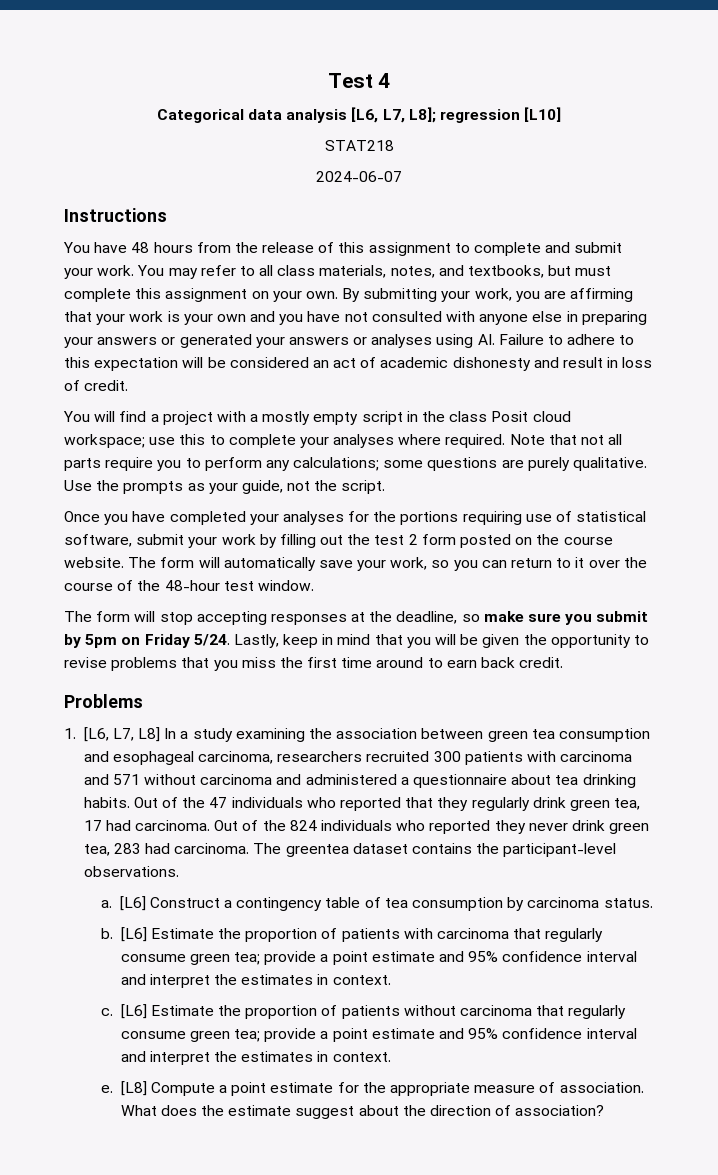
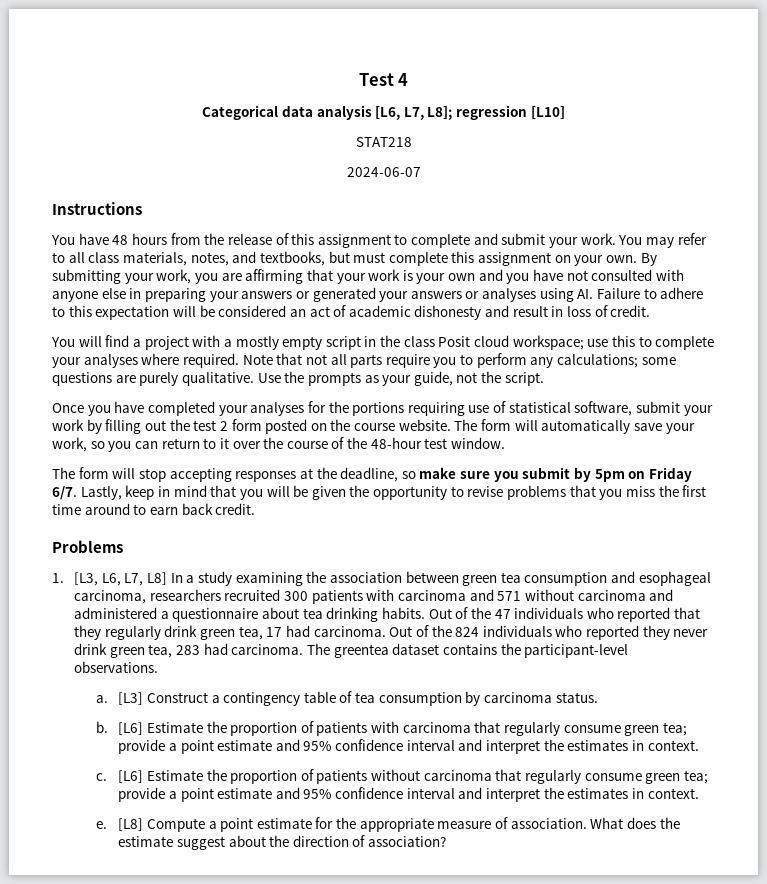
- The form will stop accepting responses at the deadline, so make sure you submit by 5pm on Friday 5/24.
+ The form will stop accepting responses at the deadline, so make sure you submit by 5pm on Friday 6/7.
- 1. [L6, L7, L8] In a study examining the association between green tea consumption and esophageal carcinoma, researchers recruited 300 patients with carcinoma and 571 without carcinoma and administered a questionnaire about tea drinking habits.
+ 1. [L3, L6, L7, L8] In a study examining the association between green tea consumption and esophageal carcinoma, researchers recruited 300 patients with carcinoma and 571 without carcinoma and administered a questionnaire about tea drinking habits.
- [L6] Construct a contingency table of tea consumption by carcinoma status.
+ [L3] Construct a contingency table of tea consumption by carcinoma status.

